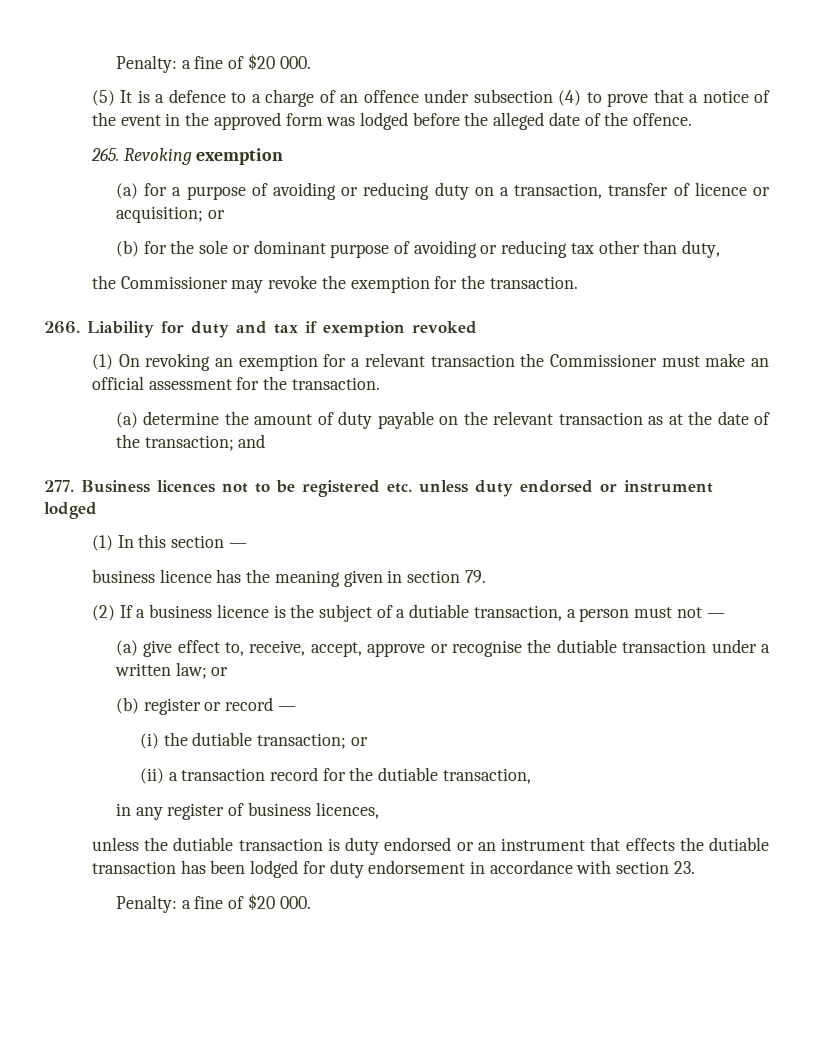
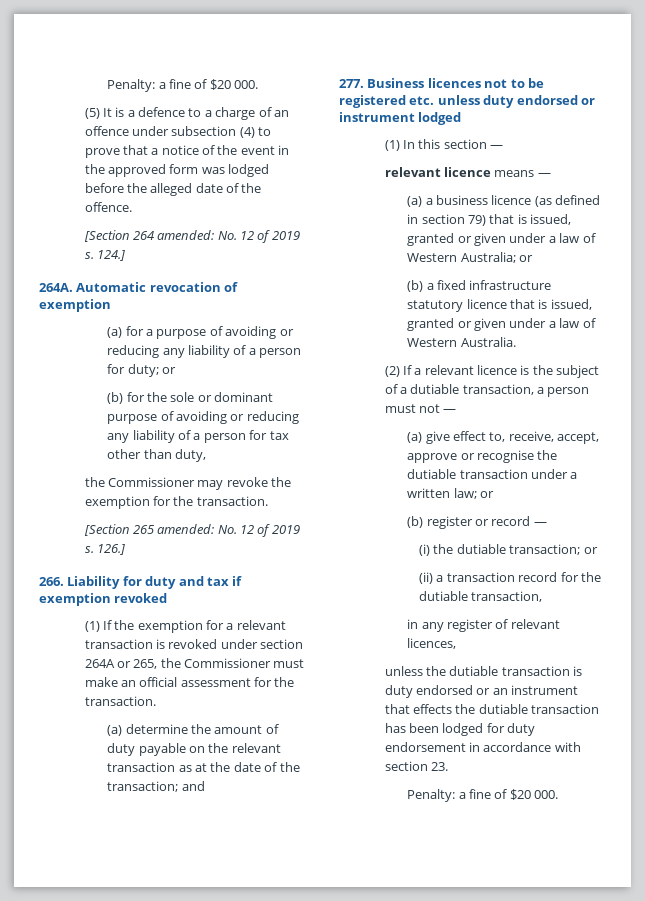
- 265. Revoking exemption
+ [Section 264 amended: No. 12 of 2019 s. 124.]
+ 264A. Automatic revocation of exemption
- (a) for a purpose of avoiding or reducing duty on a transaction, transfer of licence or acquisition; or
+ (a) for a purpose of avoiding or reducing any liability of a person for duty; or
- (b) for the sole or dominant purpose of avoiding or reducing tax other than duty,
+ (b) for the sole or dominant purpose of avoiding or reducing any liability of a person for tax other than duty,
+ [Section 265 amended: No. 12 of 2019 s. 126.]
- (1) On revoking an exemption for a relevant transaction the Commissioner must make an official assessment for the transaction.
+ (1) If the exemption for a relevant transaction is revoked under section 264A or 265, the Commissioner must make an official assessment for the transaction.
- business licence has the meaning given in section 79.
+ relevant licence means —
+ (a) a business licence (as defined in section 79) that is issued, granted or given under a law of Western Australia; or
+ (b) a fixed infrastructure statutory licence that is issued, granted or given under a law of Western Australia.
- (2) If a business licence is the subject of a dutiable transaction, a person must not —
+ (2) If a relevant licence is the subject of a dutiable transaction, a person must not —
- in any register of business licences,
+ in any register of relevant licences,

